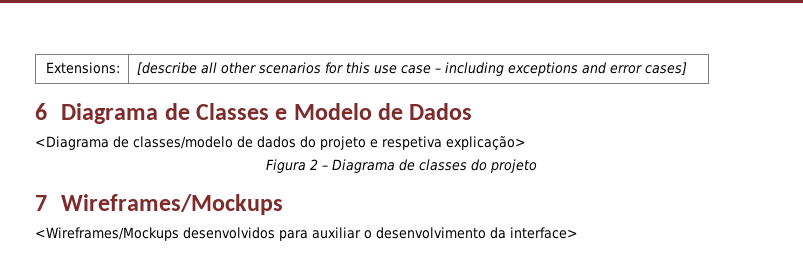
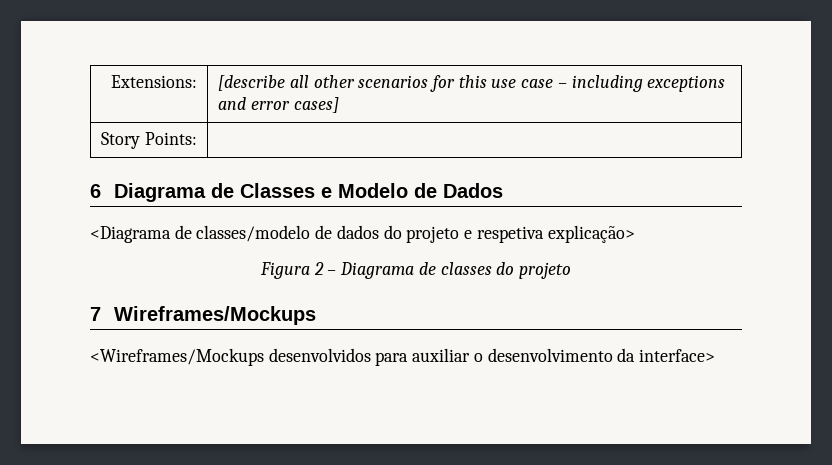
+ Story Points: |

